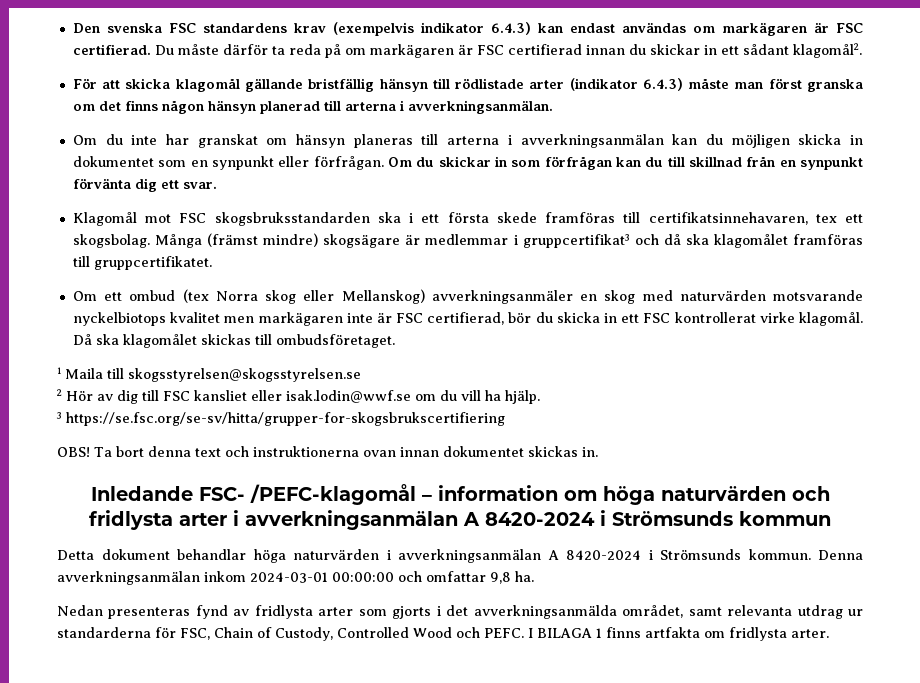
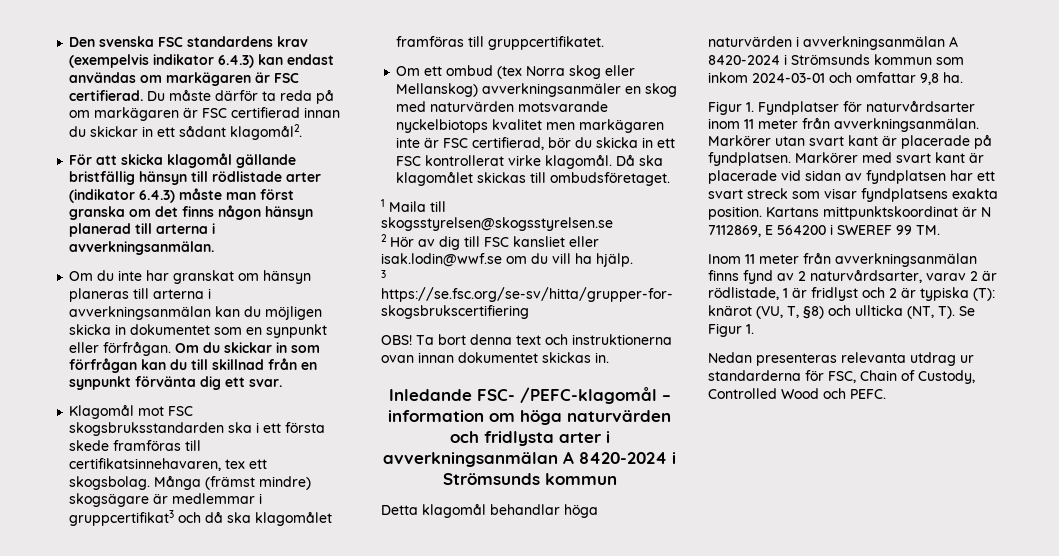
- Detta dokument behandlar höga naturvärden i avverkningsanmälan A 8420-2024 i Strömsunds kommun. Denna avverkningsanmälan inkom 2024-03-01 00:00:00 och omfattar 9,8 ha.
+ Detta klagomål behandlar höga naturvärden i avverkningsanmälan A 8420-2024 i Strömsunds kommun som inkom 2024-03-01 och omfattar 9,8 ha.
- Nedan presenteras fynd av fridlysta arter som gjorts i det avverkningsanmälda området, samt relevanta utdrag ur standarderna för FSC, Chain of Custody, Controlled Wood och PEFC. I BILAGA 1 finns artfakta om fridlysta arter.
+ Figur 1. Fyndplatser för naturvårdsarter inom 11 meter från avverkningsanmälan. Markörer utan svart kant är placerade på fyndplatsen. Markörer med svart kant är placerade vid sidan av fyndplatsen har ett svart streck som visar fyndplatsens exakta position. Kartans mittpunktskoordinat är N 7112869, E 564200 i SWEREF 99 TM.
+ Inom 11 meter från avverkningsanmälan finns fynd av 2 naturvårdsarter, varav 2 är rödlistade, 1 är fridlyst och 2 är typiska (T): knärot (VU, T, §8) och ullticka (NT, T). Se Figur 1.
+ Nedan presenteras relevanta utdrag ur standarderna för FSC, Chain of Custody, Controlled Wood och PEFC.

